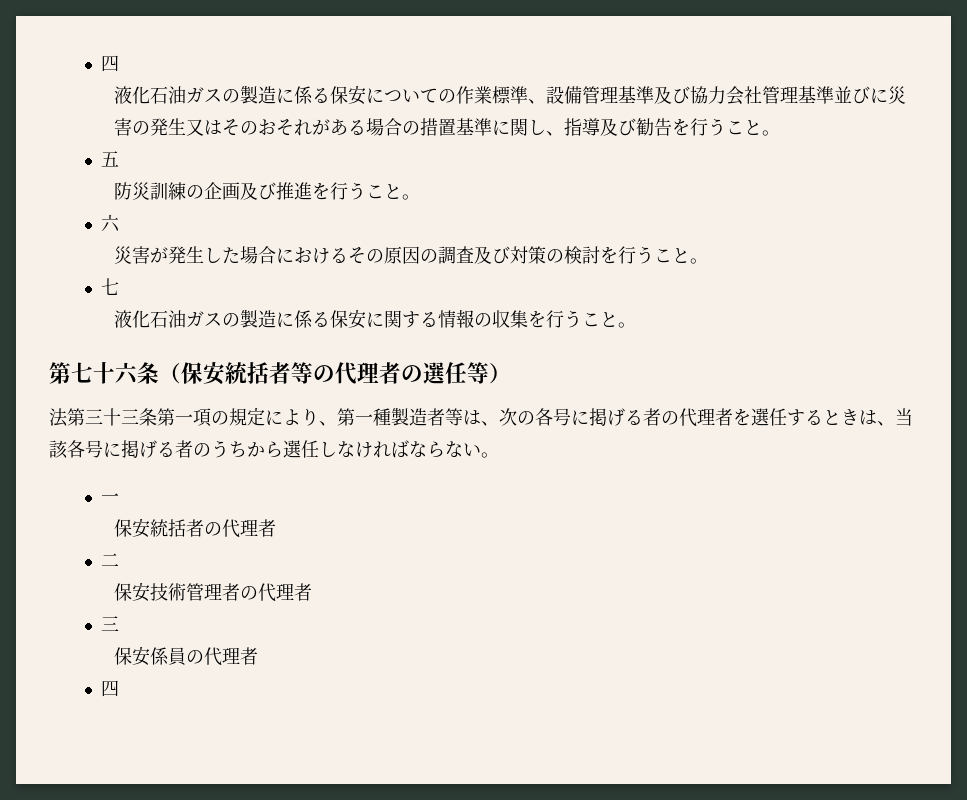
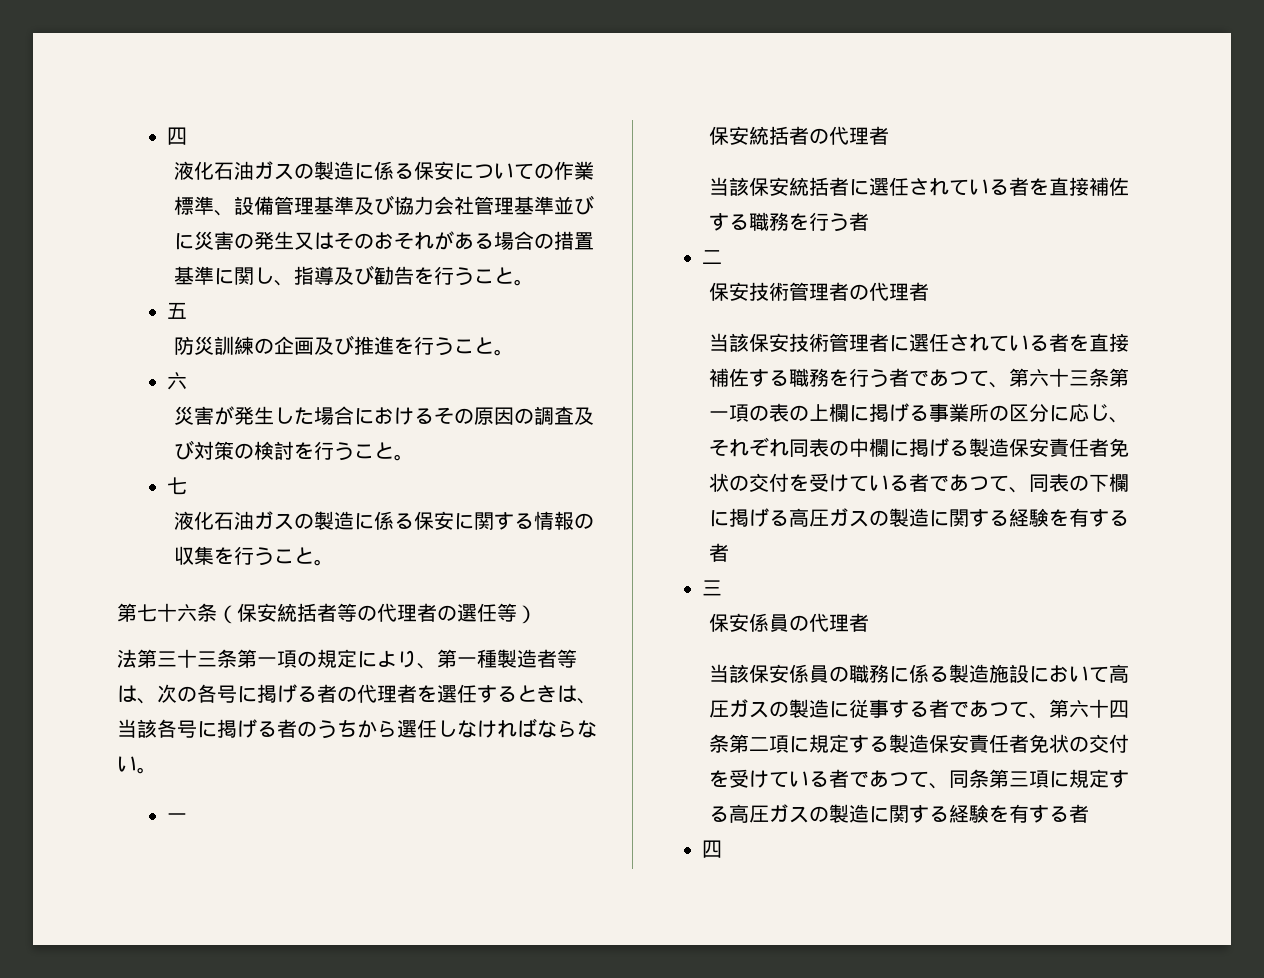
+ 当該保安統括者に選任されている者を直接補佐する職務を行う者
+ 当該保安技術管理者に選任されている者を直接補佐する職務を行う者であつて、第六十三条第一項の表の上欄に掲げる事業所の区分に応じ、それぞれ同表の中欄に掲げる製造保安責任者免状の交付を受けている者であつて、同表の下欄に掲げる高圧ガスの製造に関する経験を有する者
+ 当該保安係員の職務に係る製造施設において高圧ガスの製造に従事する者であつて、第六十四条第二項に規定する製造保安責任者免状の交付を受けている者であつて、同条第三項に規定する高圧ガスの製造に関する経験を有する者

